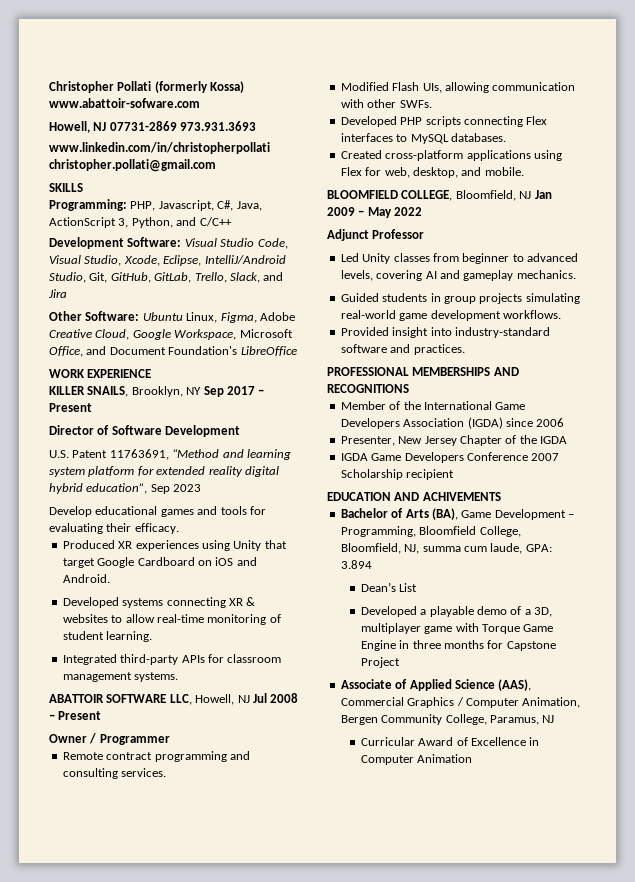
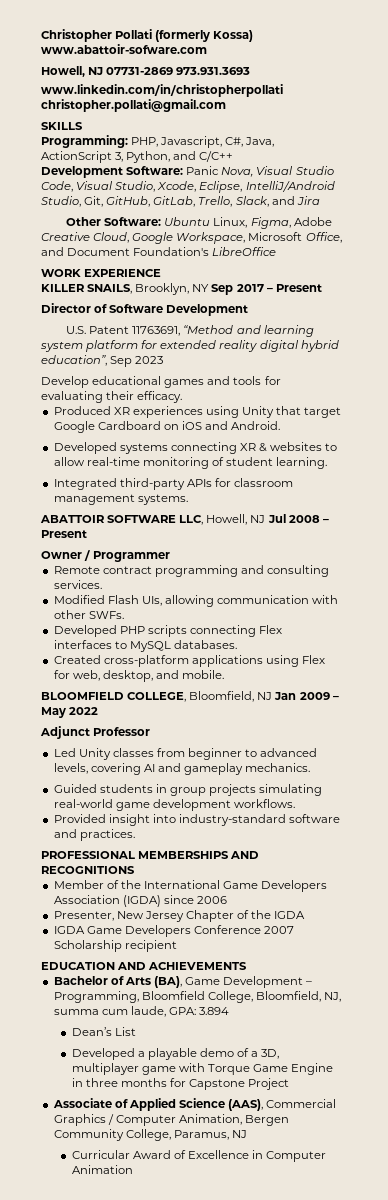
- Development Software: Visual Studio Code, Visual Studio, Xcode, Eclipse, IntelliJ/Android Studio, Git, GitHub, GitLab, Trello, Slack, and Jira
+ Development Software: Panic Nova, Visual Studio Code, Visual Studio, Xcode, Eclipse, IntelliJ/Android Studio, Git, GitHub, GitLab, Trello, Slack, and Jira
- EDUCATION AND ACHIVEMENTS
+ EDUCATION AND ACHIEVEMENTS

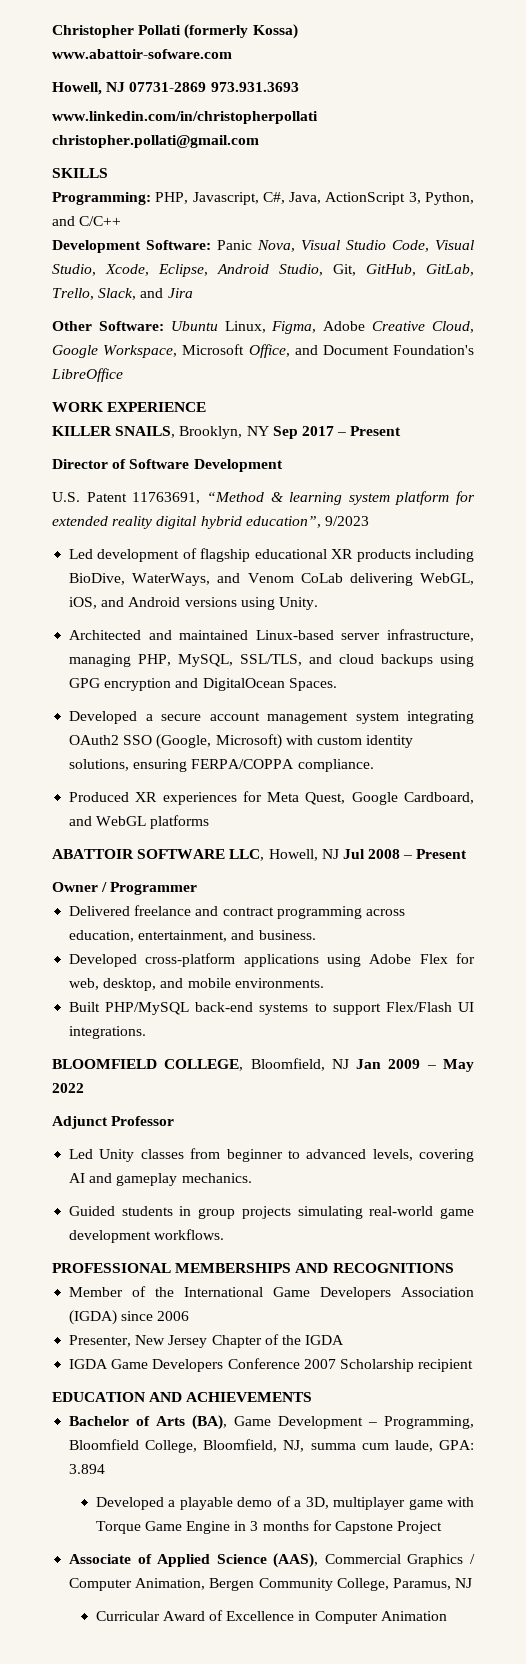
- Development Software: Panic Nova, Visual Studio Code, Visual Studio, Xcode, Eclipse, IntelliJ/Android Studio, Git, GitHub, GitLab, Trello, Slack, and Jira
+ Development Software: Panic Nova, Visual Studio Code, Visual Studio, Xcode, Eclipse, Android Studio, Git, GitHub, GitLab, Trello, Slack, and Jira
- U.S. Patent 11763691, “Method and learning system platform for extended reality digital hybrid education”, Sep 2023
- Develop educational games and tools for evaluating their efficacy.
- Produced XR experiences using Unity that target Google Cardboard on iOS and Android.
- Developed systems connecting XR & websites to allow real-time monitoring of student learning.
- Integrated third-party APIs for classroom management systems.
+ U.S. Patent 11763691, “Method & learning system platform for extended reality digital hybrid education”, 9/2023
+ Led development of flagship educational XR products including BioDive, WaterWays, and Venom CoLab delivering WebGL, iOS, and Android versions using Unity.
+ Architected and maintained Linux-based server infrastructure, managing PHP, MySQL, SSL/TLS, and cloud backups using GPG encryption and DigitalOcean Spaces.
+ Developed a secure account management system integrating OAuth2 SSO (Google, Microsoft) with custom identity solutions, ensuring FERPA/COPPA compliance.
+ Produced XR experiences for Meta Quest, Google Cardboard, and WebGL platforms
- Remote contract programming and consulting services.
- Modified Flash UIs, allowing communication with other SWFs.
- Developed PHP scripts connecting Flex interfaces to MySQL databases.
- Created cross-platform applications using Flex for web, desktop, and mobile.
+ Delivered freelance and contract programming across education, entertainment, and business.
+ Developed cross-platform applications using Adobe Flex for web, desktop, and mobile environments.
+ Built PHP/MySQL back-end systems to support Flex/Flash UI integrations.
- Provided insight into industry-standard software and practices.
- Dean’s List
- Developed a playable demo of a 3D, multiplayer game with Torque Game Engine in three months for Capstone Project
+ Developed a playable demo of a 3D, multiplayer game with Torque Game Engine in 3 months for Capstone Project

